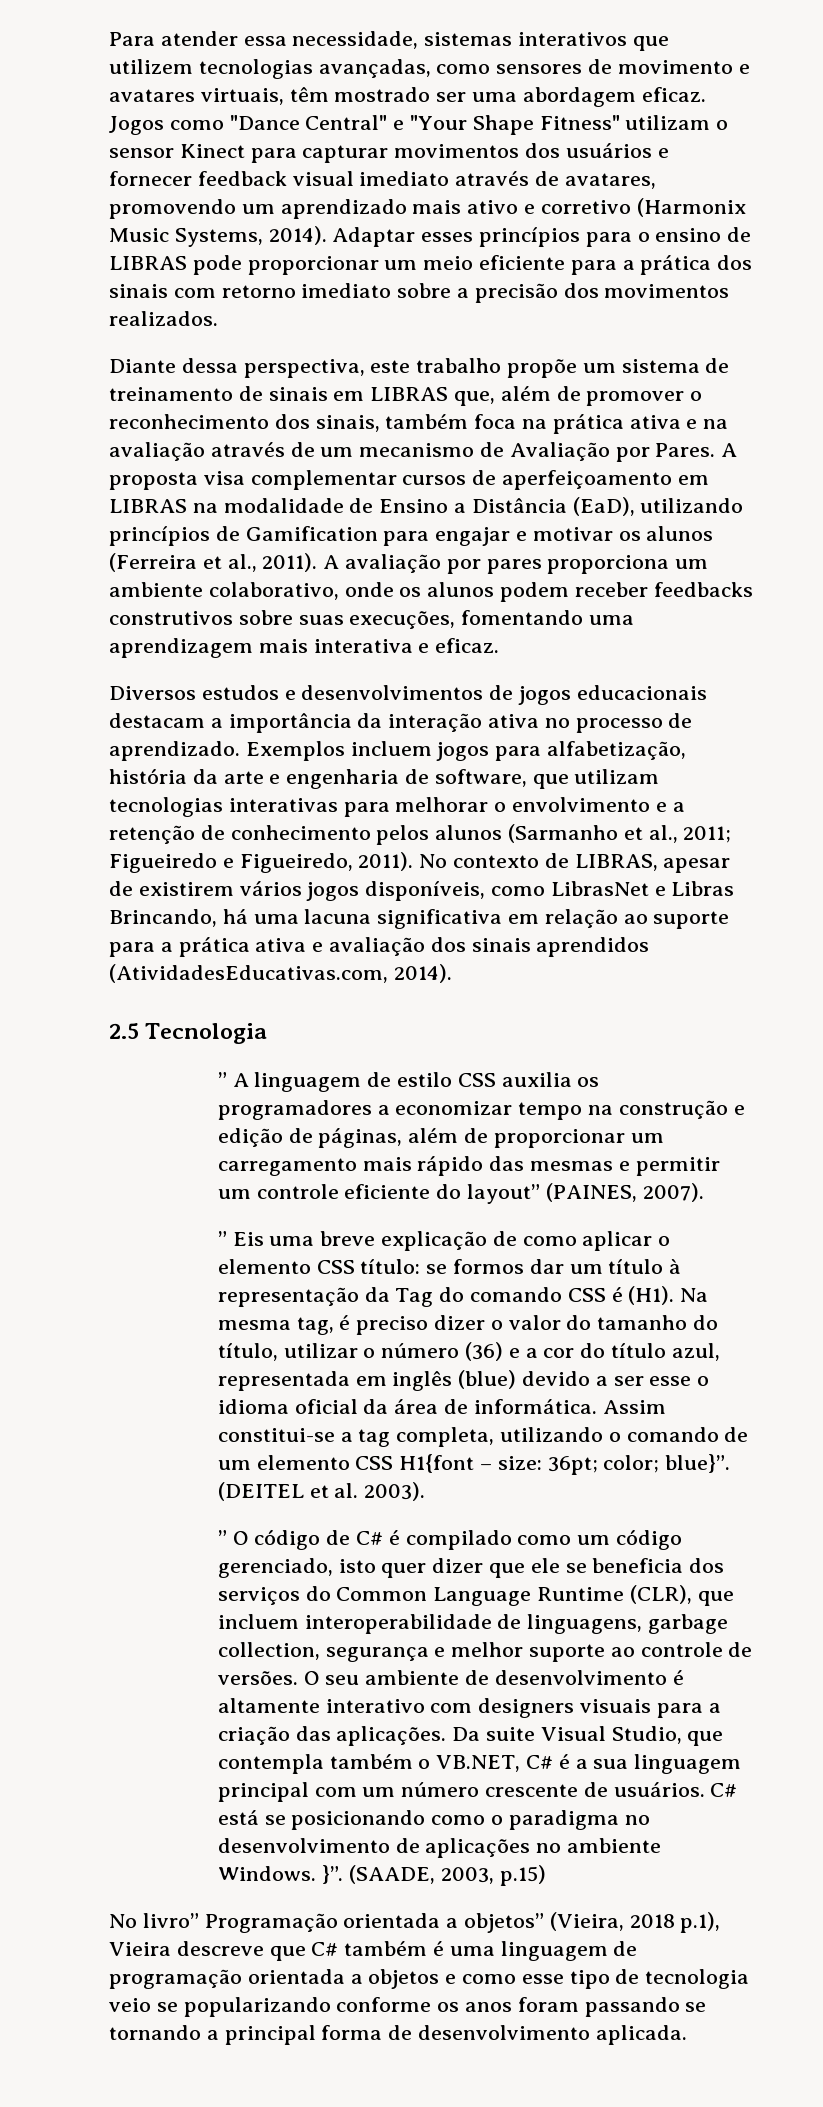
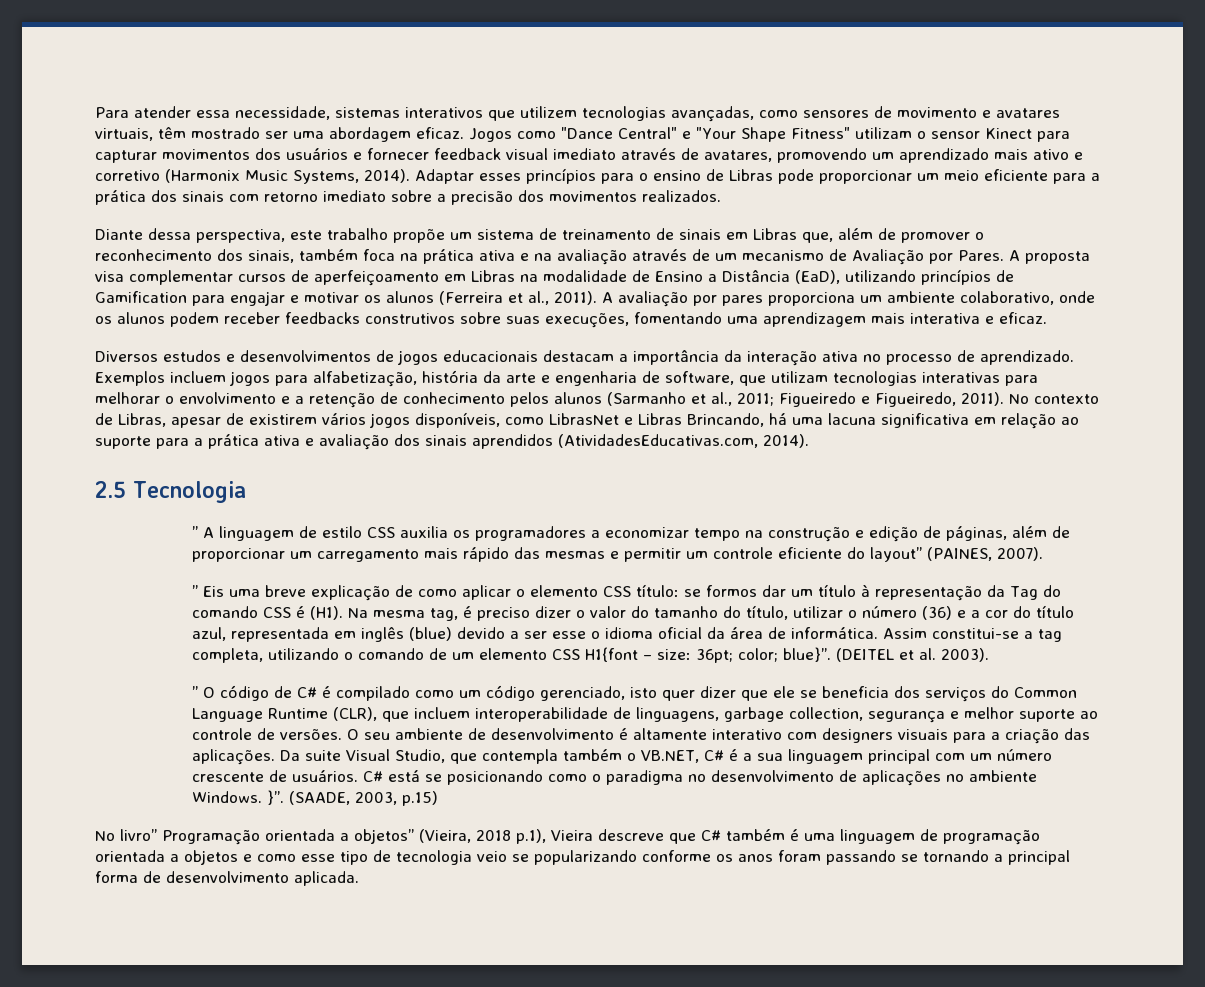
- Adaptar esses princípios para o ensino de LIBRAS pode proporcionar um meio eficiente para a prática dos sinais com retorno imediato sobre a precisão dos movimentos realizados.
+ Adaptar esses princípios para o ensino de Libras pode proporcionar um meio eficiente para a prática dos sinais com retorno imediato sobre a precisão dos movimentos realizados.
- Diante dessa perspectiva, este trabalho propõe um sistema de treinamento de sinais em LIBRAS que, além de promover o reconhecimento dos sinais, também foca na prática ativa e na avaliação através de um mecanismo de Avaliação por Pares.
+ Diante dessa perspectiva, este trabalho propõe um sistema de treinamento de sinais em Libras que, além de promover o reconhecimento dos sinais, também foca na prática ativa e na avaliação através de um mecanismo de Avaliação por Pares.
- A proposta visa complementar cursos de aperfeiçoamento em LIBRAS na modalidade de Ensino a Distância (EaD), utilizando princípios de Gamification para engajar e motivar os alunos (Ferreira et al., 2011).
+ A proposta visa complementar cursos de aperfeiçoamento em Libras na modalidade de Ensino a Distância (EaD), utilizando princípios de Gamification para engajar e motivar os alunos (Ferreira et al., 2011).
- No contexto de LIBRAS, apesar de existirem vários jogos disponíveis, como LibrasNet e Libras Brincando, há uma lacuna significativa em relação ao suporte para a prática ativa e avaliação dos sinais aprendidos (AtividadesEducativas.com, 2014).
+ No contexto de Libras, apesar de existirem vários jogos disponíveis, como LibrasNet e Libras Brincando, há uma lacuna significativa em relação ao suporte para a prática ativa e avaliação dos sinais aprendidos (AtividadesEducativas.com, 2014).

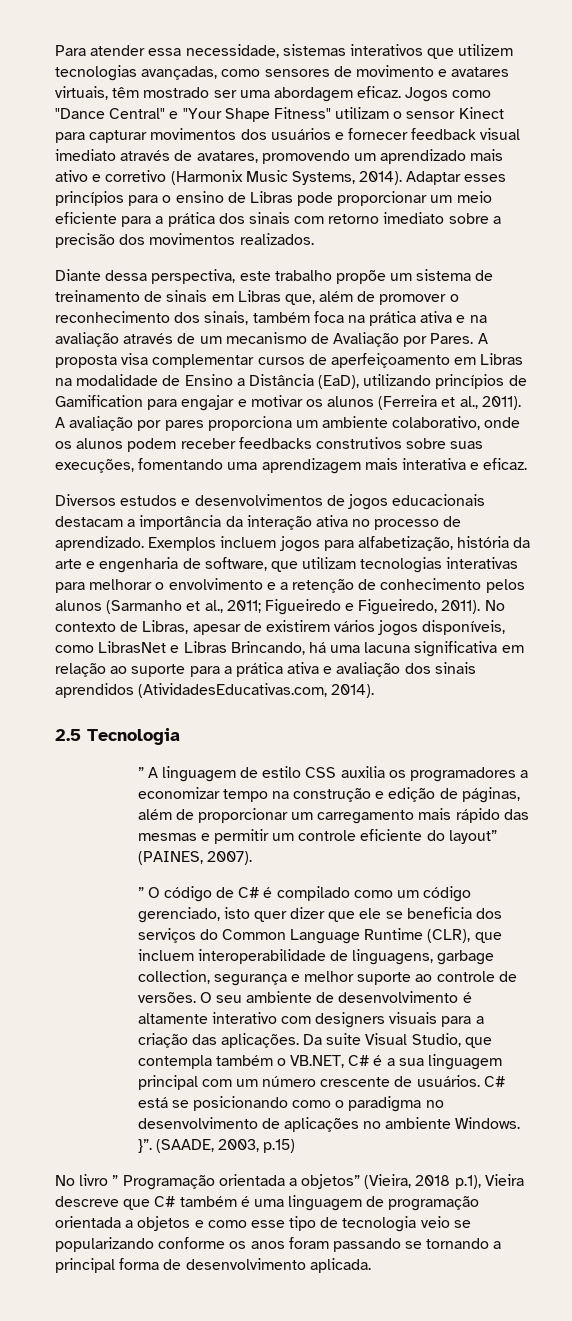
- ” Eis uma breve explicação de como aplicar o elemento CSS título: se formos dar um título à representação da Tag do comando CSS é (H1). Na mesma tag, é preciso dizer o valor do tamanho do título, utilizar o número (36) e a cor do título azul, representada em inglês (blue) devido a ser esse o idioma oficial da área de informática. Assim constitui-se a tag completa, utilizando o comando de um elemento CSS H1{font – size: 36pt; color; blue}”. (DEITEL et al. 2003).
- No livro” Programação orientada a objetos” (Vieira, 2018 p.1), Vieira descreve que C# também é uma linguagem de programação orientada a objetos e como esse tipo de tecnologia veio se popularizando conforme os anos foram passando se tornando a principal forma de desenvolvimento aplicada.
+ No livro ” Programação orientada a objetos” (Vieira, 2018 p.1), Vieira descreve que C# também é uma linguagem de programação orientada a objetos e como esse tipo de tecnologia veio se popularizando conforme os anos foram passando se tornando a principal forma de desenvolvimento aplicada.

